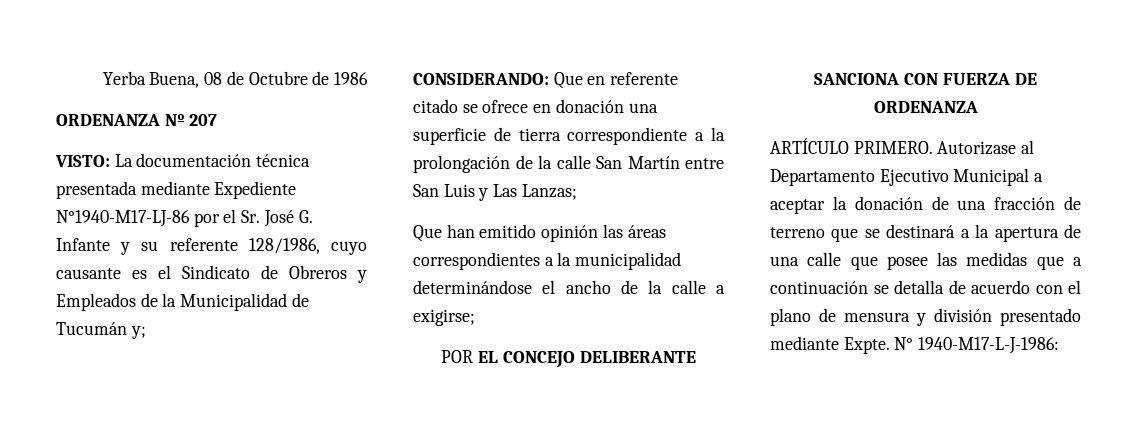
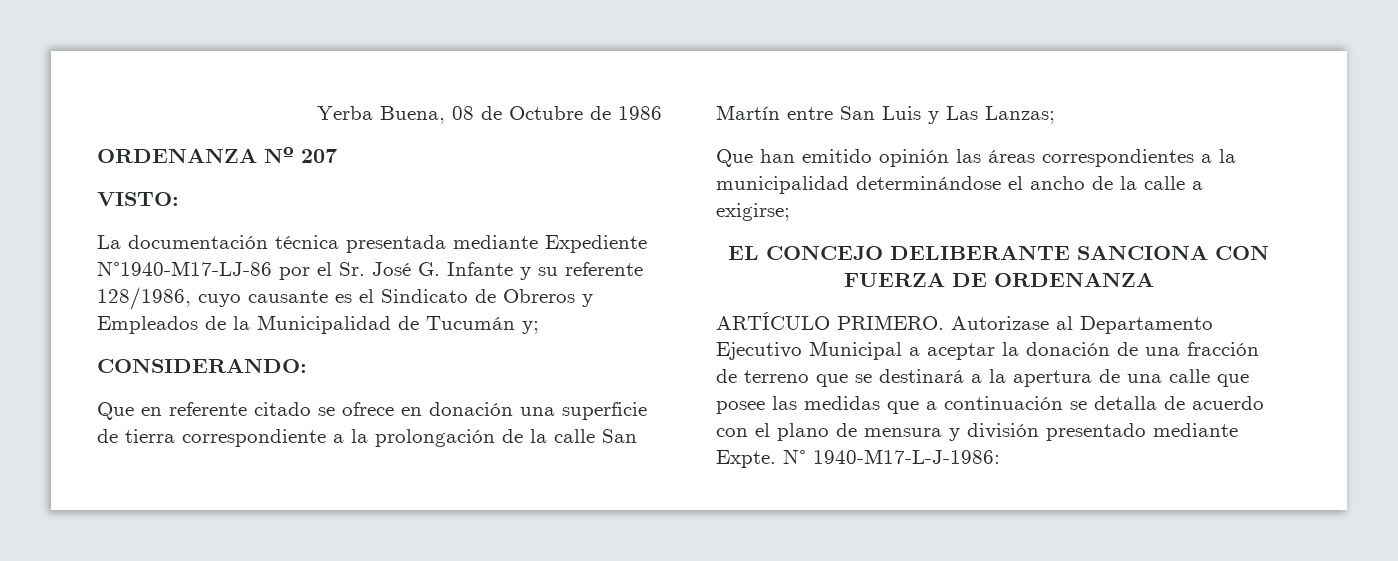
- VISTO: La documentación técnica presentada mediante Expediente N°1940-M17-LJ-86 por el Sr. José G. Infante y su referente 128/1986, cuyo causante es el Sindicato de Obreros y Empleados de la Municipalidad de Tucumán y;
+ VISTO:
+ La documentación técnica presentada mediante Expediente N°1940-M17-LJ-86 por el Sr. José G. Infante y su referente 128/1986, cuyo causante es el Sindicato de Obreros y Empleados de la Municipalidad de Tucumán y;
- CONSIDERANDO: Que en referente citado se ofrece en donación una superficie de tierra correspondiente a la prolongación de la calle San Martín entre San Luis y Las Lanzas;
+ CONSIDERANDO:
+ Que en referente citado se ofrece en donación una superficie de tierra correspondiente a la prolongación de la calle San Martín entre San Luis y Las Lanzas;
- POR EL CONCEJO DELIBERANTE SANCIONA CON FUERZA DE ORDENANZA
+ EL CONCEJO DELIBERANTE SANCIONA CON FUERZA DE ORDENANZA

